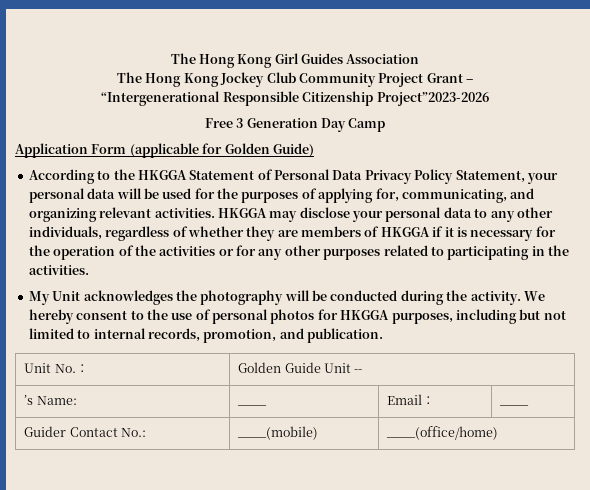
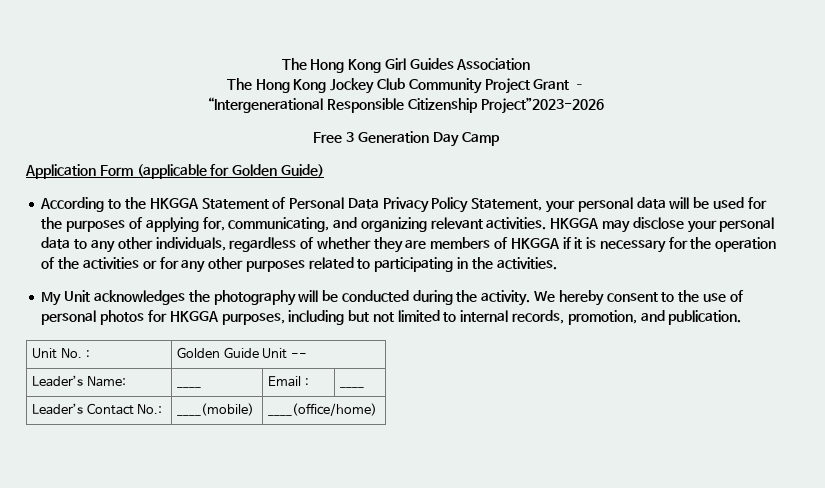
- ’s Name: | ____ | Email： | ____
+ Leader’s Name: | ____ | Email： | ____
- Guider Contact No.: | ____(mobile) | ____(office/home)
+ Leader’s Contact No.: | ____(mobile) | ____(office/home)

